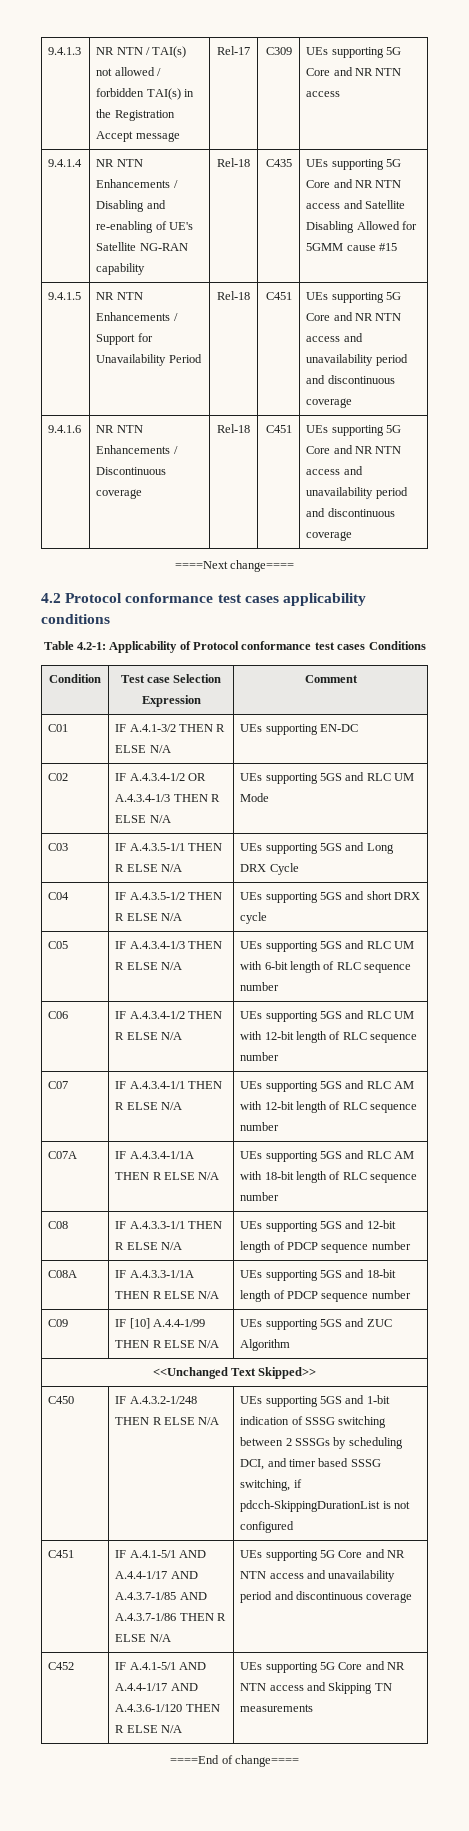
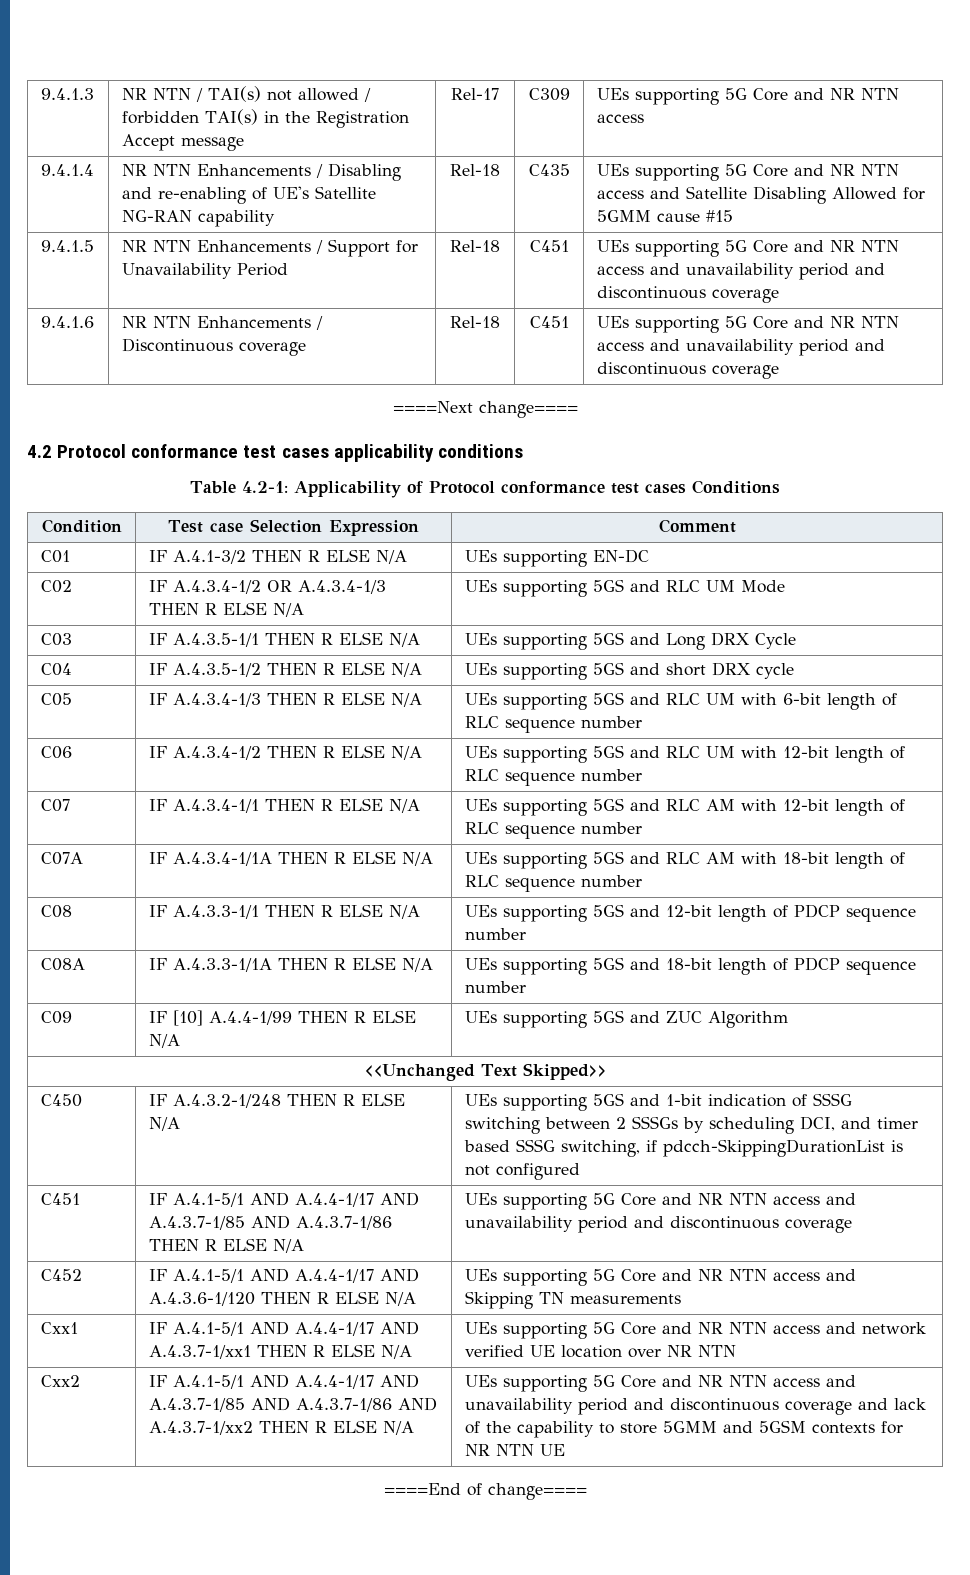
+ Cxx1 | IF A.4.1-5/1 AND A.4.4-1/17 AND A.4.3.7-1/xx1 THEN R ELSE N/A | UEs supporting 5G Core and NR NTN access and network verified UE location over NR NTN
+ Cxx2 | IF A.4.1-5/1 AND A.4.4-1/17 AND A.4.3.7-1/85 AND A.4.3.7-1/86 AND A.4.3.7-1/xx2 THEN R ELSE N/A | UEs supporting 5G Core and NR NTN access and unavailability period and discontinuous coverage and lack of the capability to store 5GMM and 5GSM contexts for NR NTN UE

